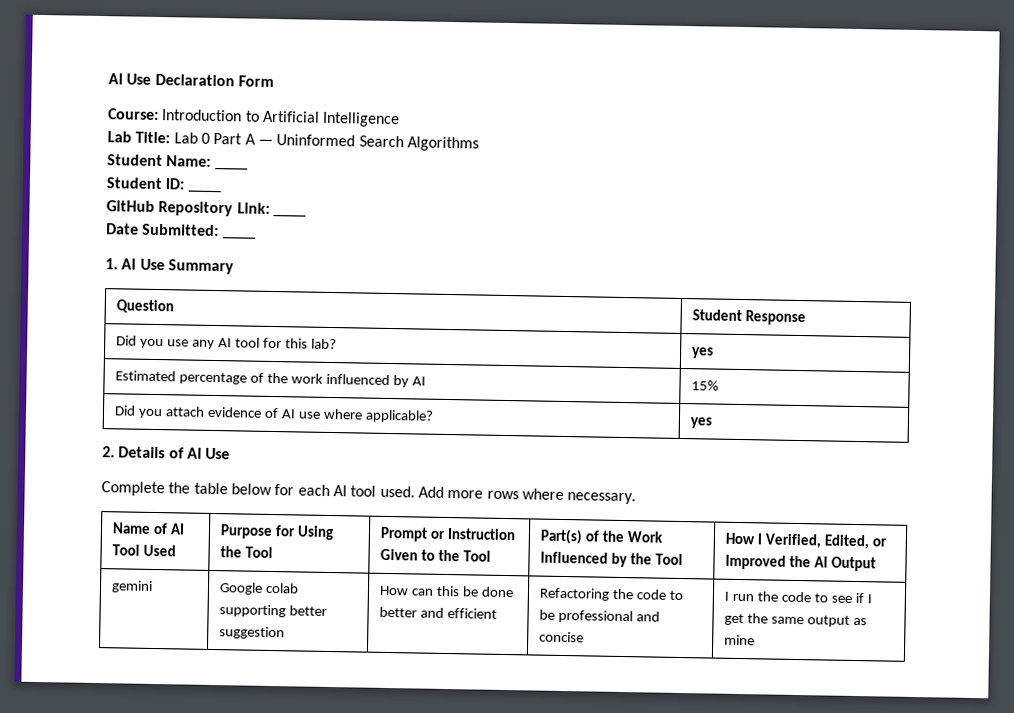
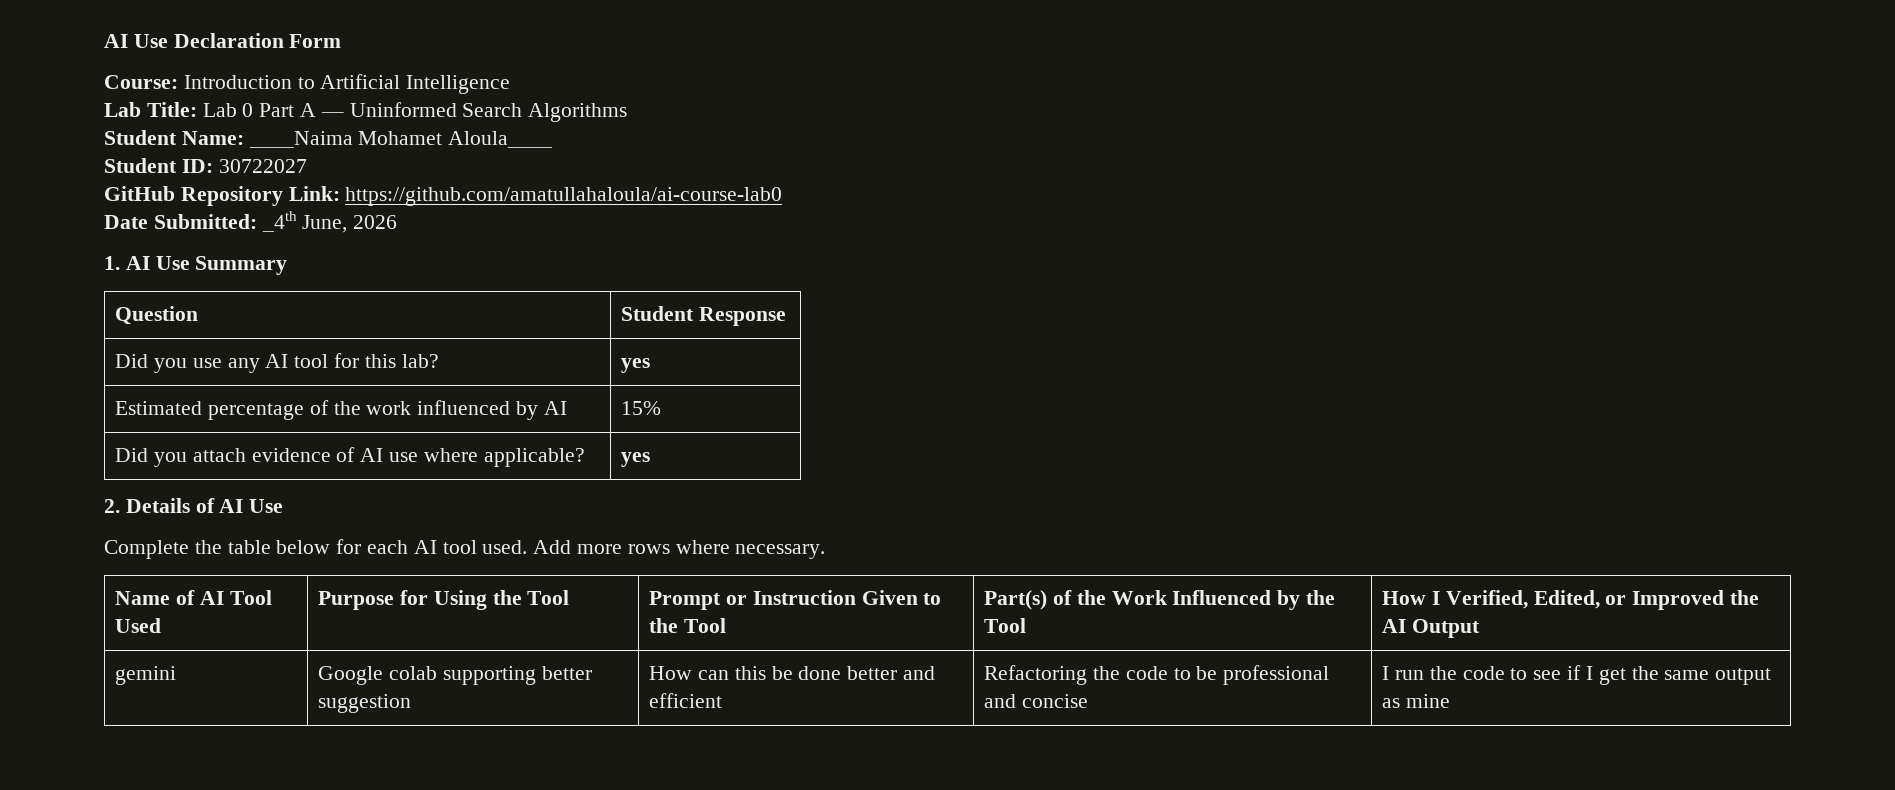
- Student Name: ____
+ Student Name: ____Naima Mohamet Aloula____
- Student ID: ____
+ Student ID: 30722027
- GitHub Repository Link: ____
+ GitHub Repository Link: https://github.com/amatullahaloula/ai-course-lab0
- Date Submitted: ____
+ Date Submitted: _4th June, 2026

